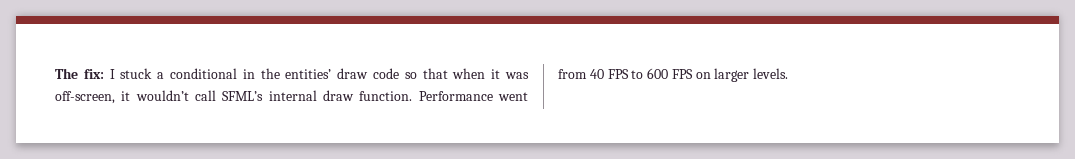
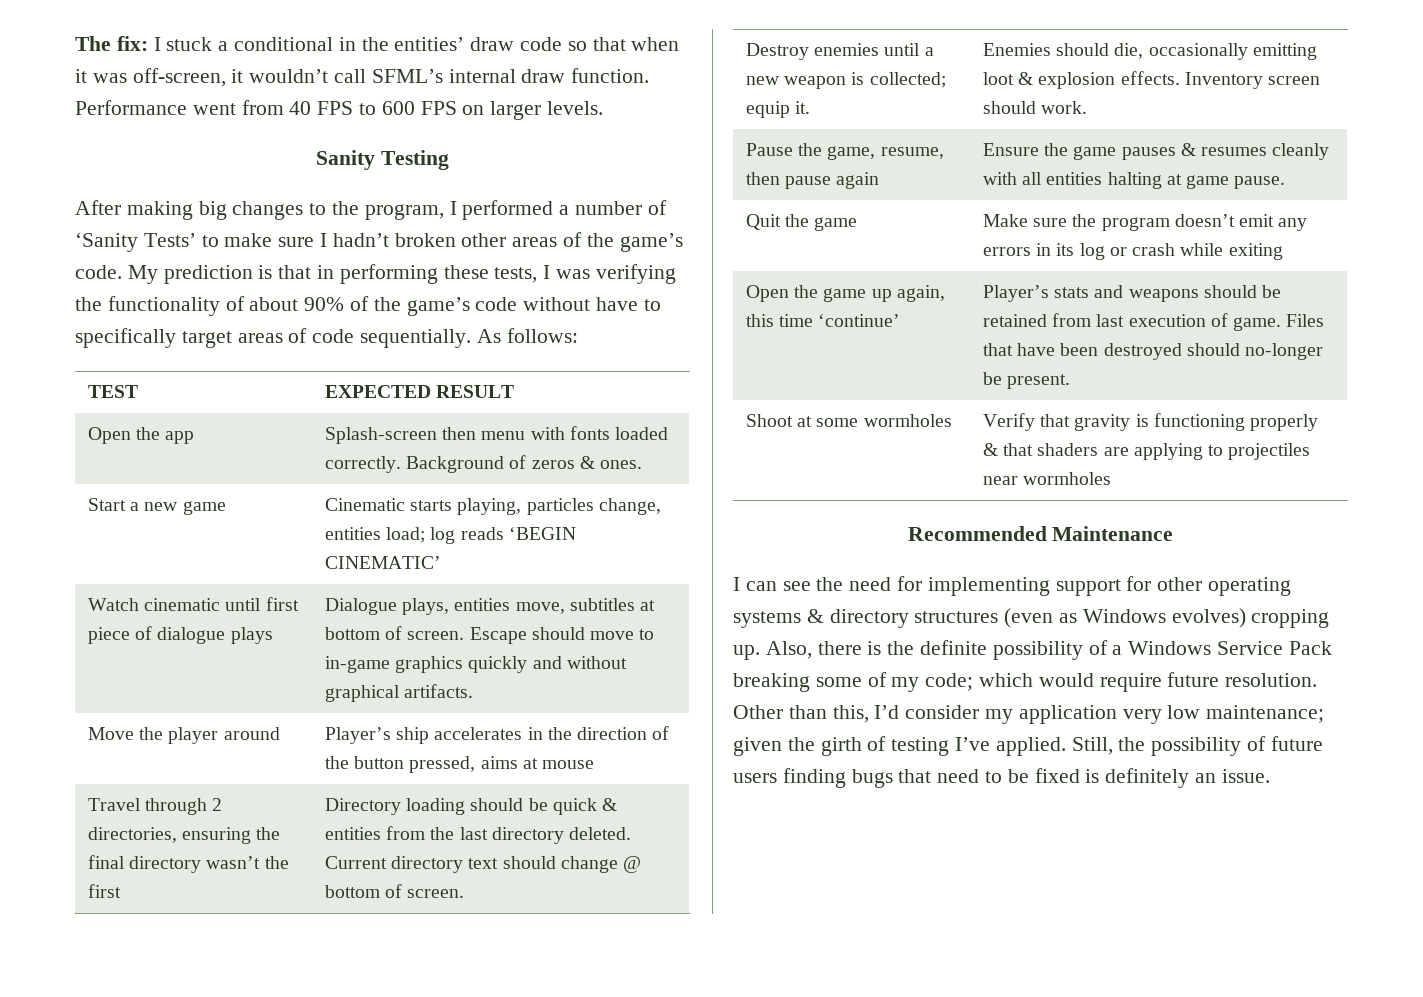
+ Sanity Testing
+ After making big changes to the program, I performed a number of ‘Sanity Tests’ to make sure I hadn’t broken other areas of the game’s code. My prediction is that in performing these tests, I was verifying the functionality of about 90% of the game’s code without have to specifically target areas of code sequentially. As follows:
+ TEST | EXPECTED RESULT
+ Open the app | Splash-screen then menu with fonts loaded correctly. Background of zeros & ones.
+ Start a new game | Cinematic starts playing, particles change, entities load; log reads ‘BEGIN CINEMATIC’
+ Watch cinematic until first piece of dialogue plays | Dialogue plays, entities move, subtitles at bottom of screen. Escape should move to in-game graphics quickly and without graphical artifacts.
+ Move the player around | Player’s ship accelerates in the direction of the button pressed, aims at mouse
+ Travel through 2 directories, ensuring the final directory wasn’t the first | Directory loading should be quick & entities from the last directory deleted. Current directory text should change @ bottom of screen.
+ Destroy enemies until a new weapon is collected; equip it. | Enemies should die, occasionally emitting loot & explosion effects. Inventory screen should work.
+ Pause the game, resume, then pause again | Ensure the game pauses & resumes cleanly with all entities halting at game pause.
+ Quit the game | Make sure the program doesn’t emit any errors in its log or crash while exiting
+ Open the game up again, this time ‘continue’ | Player’s stats and weapons should be retained from last execution of game. Files that have been destroyed should no-longer be present.
+ Shoot at some wormholes | Verify that gravity is functioning properly & that shaders are applying to projectiles near wormholes
+ Recommended Maintenance
+ I can see the need for implementing support for other operating systems & directory structures (even as Windows evolves) cropping up. Also, there is the definite possibility of a Windows Service Pack breaking some of my code; which would require future resolution. Other than this, I’d consider my application very low maintenance; given the girth of testing I’ve applied. Still, the possibility of future users finding bugs that need to be fixed is definitely an issue.

